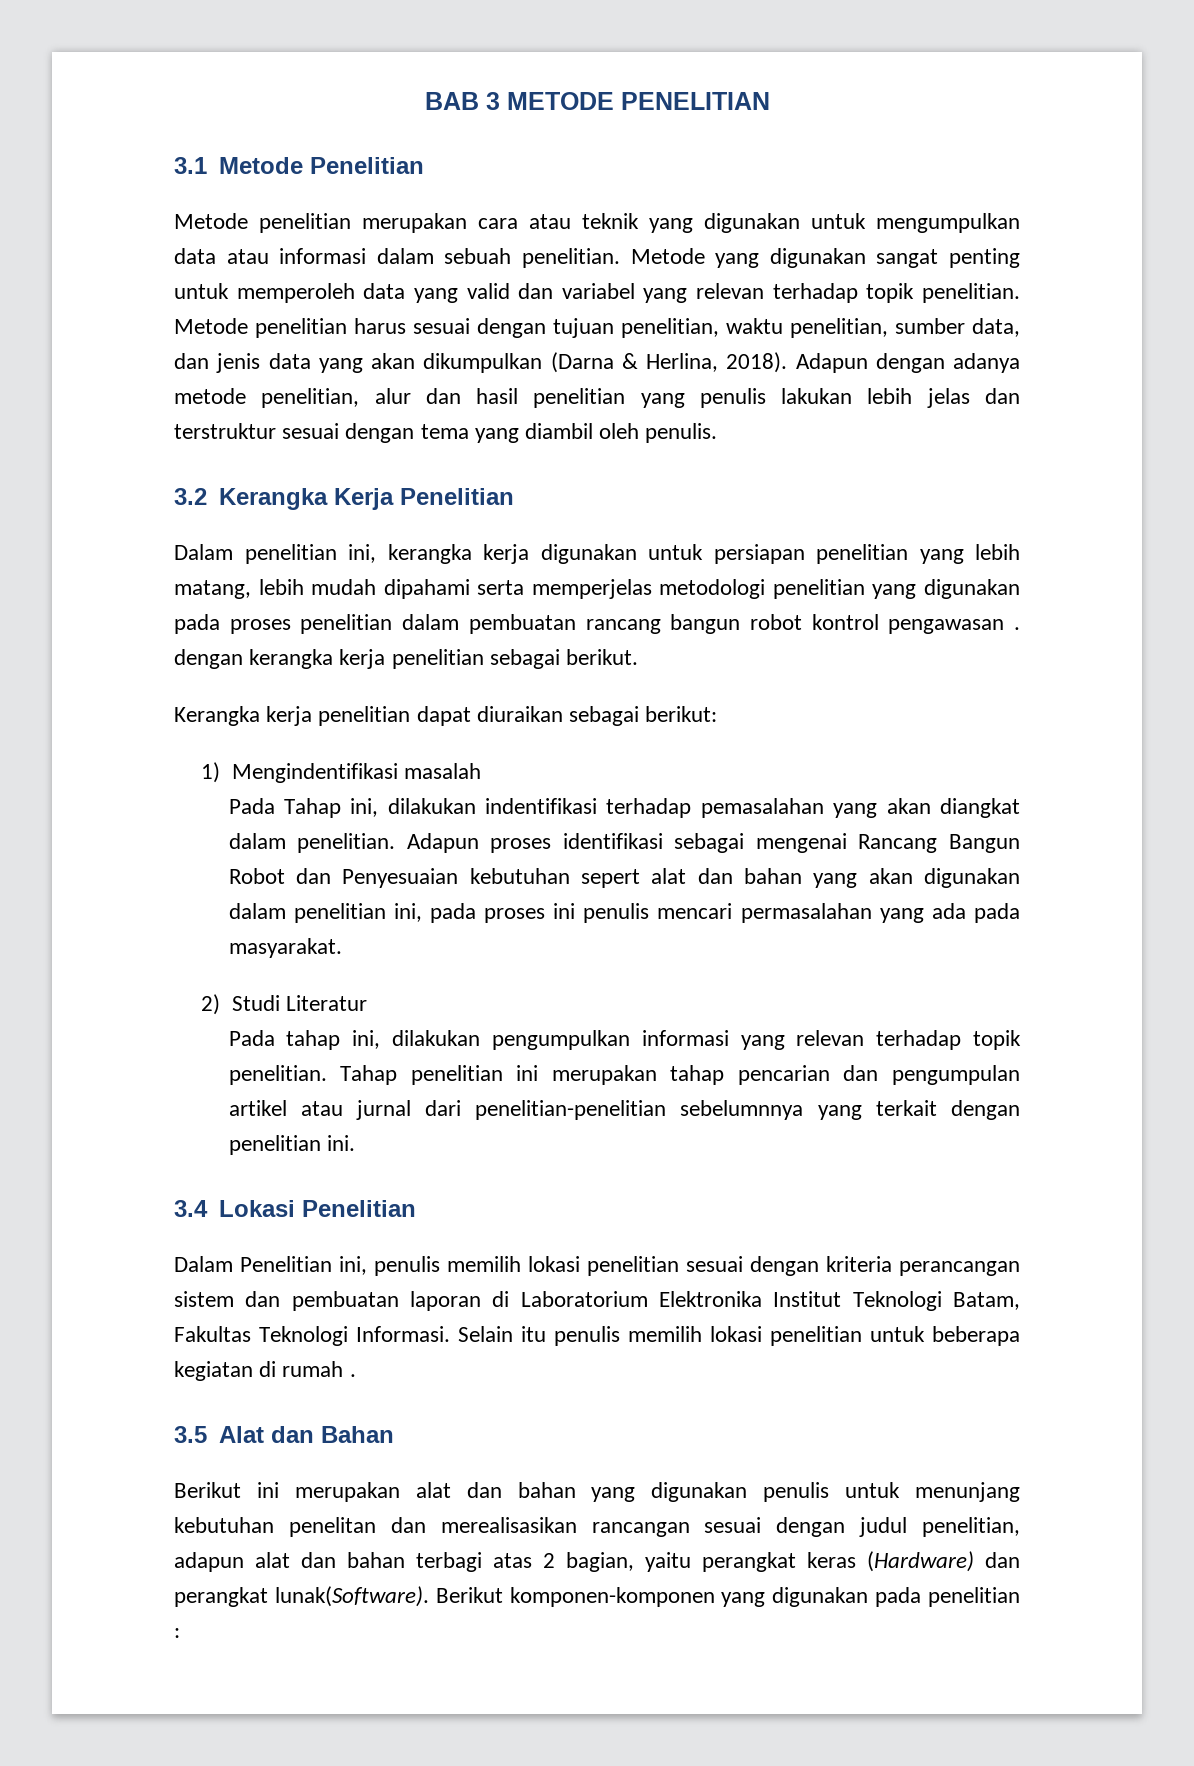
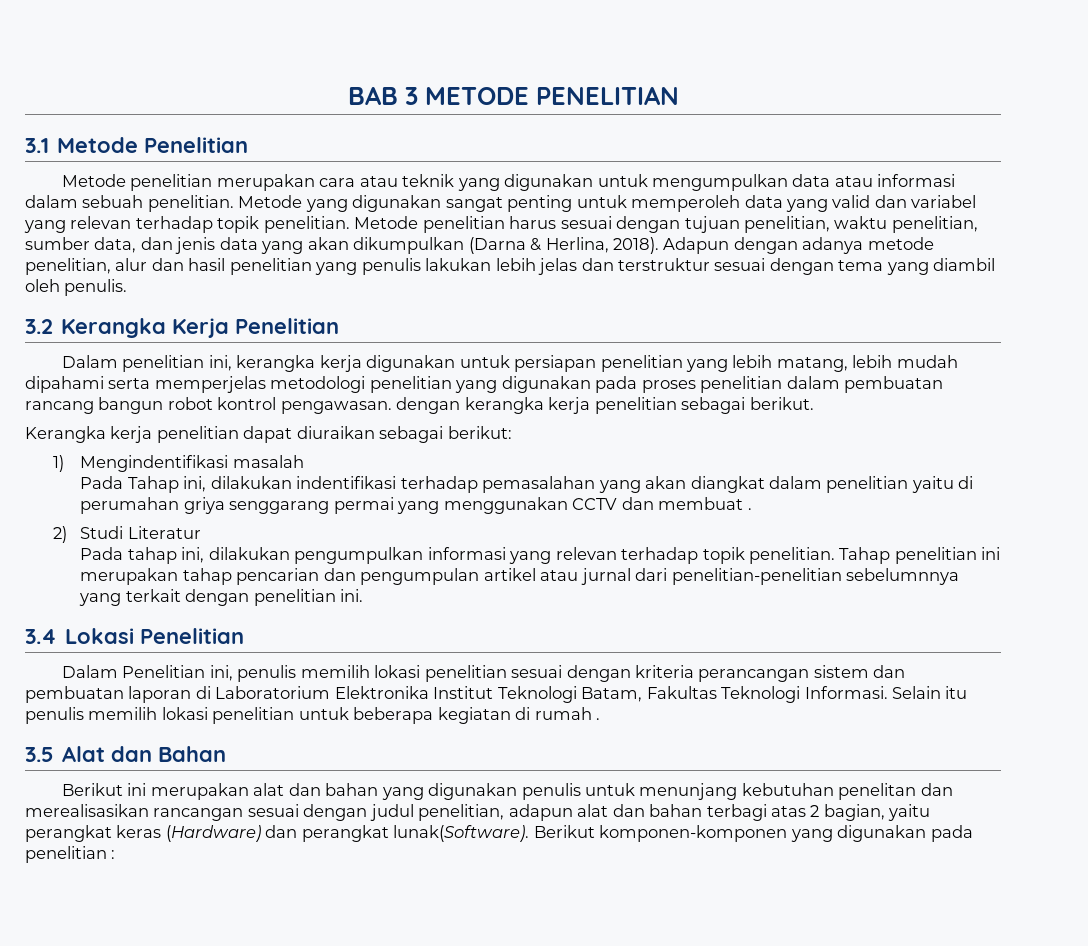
- Dalam penelitian ini, kerangka kerja digunakan untuk persiapan penelitian yang lebih matang, lebih mudah dipahami serta memperjelas metodologi penelitian yang digunakan pada proses penelitian dalam pembuatan rancang bangun robot kontrol pengawasan . dengan kerangka kerja penelitian sebagai berikut.
+ Dalam penelitian ini, kerangka kerja digunakan untuk persiapan penelitian yang lebih matang, lebih mudah dipahami serta memperjelas metodologi penelitian yang digunakan pada proses penelitian dalam pembuatan rancang bangun robot kontrol pengawasan. dengan kerangka kerja penelitian sebagai berikut.
- Pada Tahap ini, dilakukan indentifikasi terhadap pemasalahan yang akan diangkat dalam penelitian. Adapun proses identifikasi sebagai mengenai Rancang Bangun Robot dan Penyesuaian kebutuhan sepert alat dan bahan yang akan digunakan dalam penelitian ini, pada proses ini penulis mencari permasalahan yang ada pada masyarakat.
+ Pada Tahap ini, dilakukan indentifikasi terhadap pemasalahan yang akan diangkat dalam penelitian yaitu di perumahan griya senggarang permai yang menggunakan CCTV dan membuat .

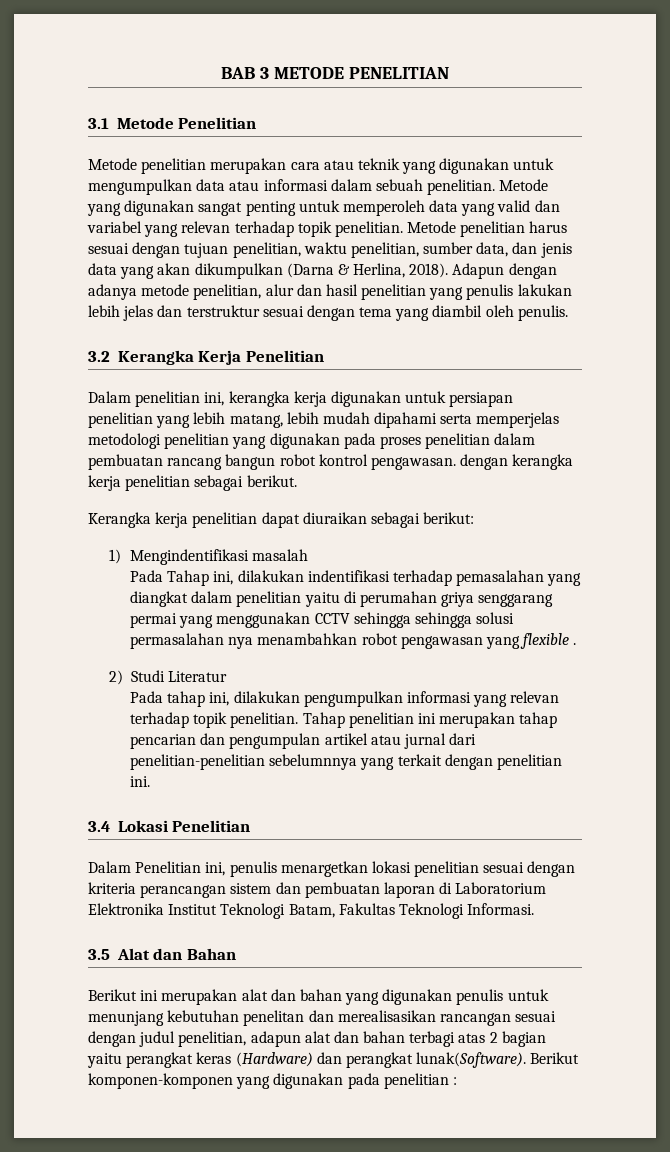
- Pada Tahap ini, dilakukan indentifikasi terhadap pemasalahan yang akan diangkat dalam penelitian yaitu di perumahan griya senggarang permai yang menggunakan CCTV dan membuat .
+ Pada Tahap ini, dilakukan indentifikasi terhadap pemasalahan yang diangkat dalam penelitian yaitu di perumahan griya senggarang permai yang menggunakan CCTV sehingga sehingga solusi permasalahan nya menambahkan robot pengawasan yang flexible .
- Dalam Penelitian ini, penulis memilih lokasi penelitian sesuai dengan kriteria perancangan sistem dan pembuatan laporan di Laboratorium Elektronika Institut Teknologi Batam, Fakultas Teknologi Informasi. Selain itu penulis memilih lokasi penelitian untuk beberapa kegiatan di rumah .
+ Dalam Penelitian ini, penulis menargetkan lokasi penelitian sesuai dengan kriteria perancangan sistem dan pembuatan laporan di Laboratorium Elektronika Institut Teknologi Batam, Fakultas Teknologi Informasi.
- Berikut ini merupakan alat dan bahan yang digunakan penulis untuk menunjang kebutuhan penelitan dan merealisasikan rancangan sesuai dengan judul penelitian, adapun alat dan bahan terbagi atas 2 bagian, yaitu perangkat keras (Hardware) dan perangkat lunak(Software).
+ Berikut ini merupakan alat dan bahan yang digunakan penulis untuk menunjang kebutuhan penelitan dan merealisasikan rancangan sesuai dengan judul penelitian, adapun alat dan bahan terbagi atas 2 bagian yaitu perangkat keras (Hardware) dan perangkat lunak(Software).

